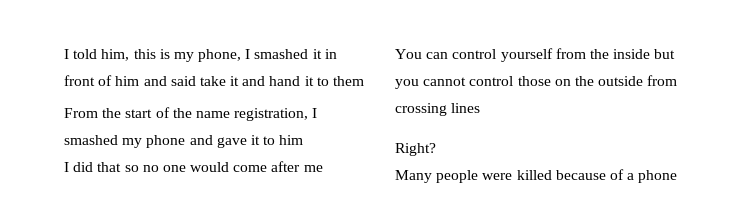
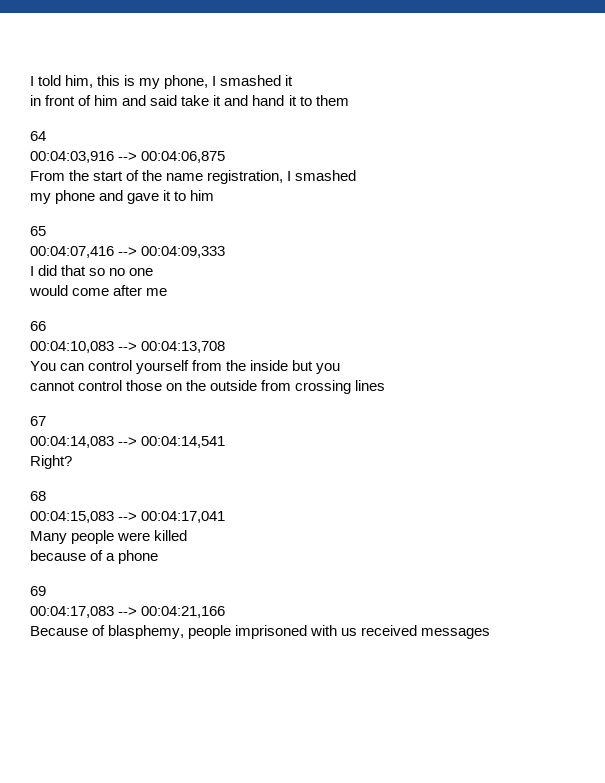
- I told him, this is my phone, I smashed it in front of him and said take it and hand it to them
+ I told him, this is my phone, I smashed it
+ in front of him and said take it and hand it to them
+ 64
+ 00:04:03,916 --> 00:04:06,875
- From the start of the name registration, I smashed my phone and gave it to him
+ From the start of the name registration, I smashed
+ my phone and gave it to him
+ 65
+ 00:04:07,416 --> 00:04:09,333
- I did that so no one would come after me
+ I did that so no one
+ would come after me
+ 66
+ 00:04:10,083 --> 00:04:13,708
- You can control yourself from the inside but you cannot control those on the outside from crossing lines
+ You can control yourself from the inside but you
+ cannot control those on the outside from crossing lines
+ 67
+ 00:04:14,083 --> 00:04:14,541
  Right?
+ 68
+ 00:04:15,083 --> 00:04:17,041
- Many people were killed because of a phone
+ Many people were killed
+ because of a phone
+ 69
+ 00:04:17,083 --> 00:04:21,166
+ Because of blasphemy, people imprisoned with us received messages

